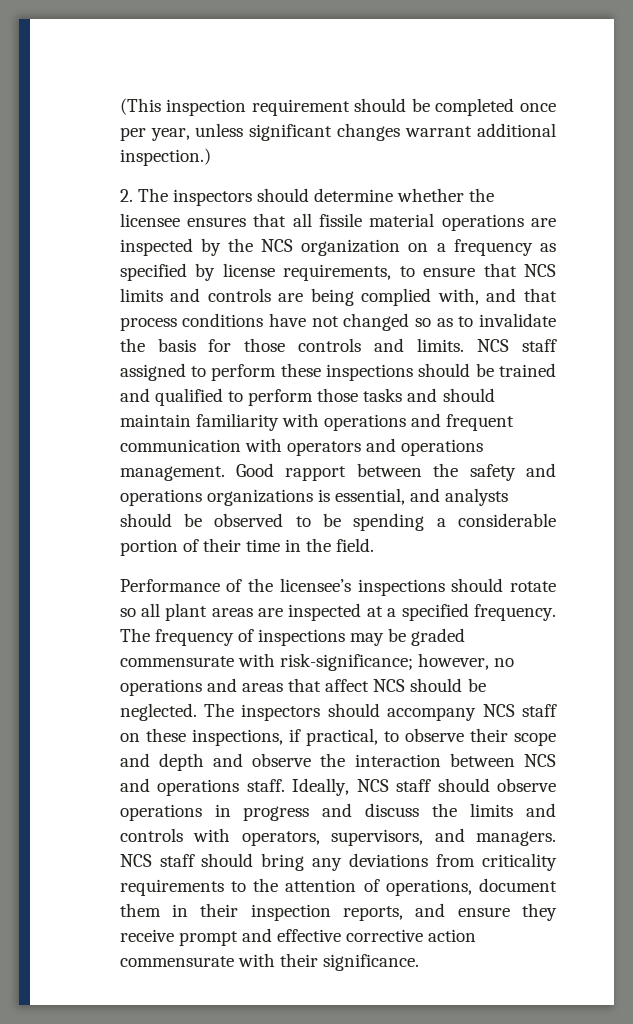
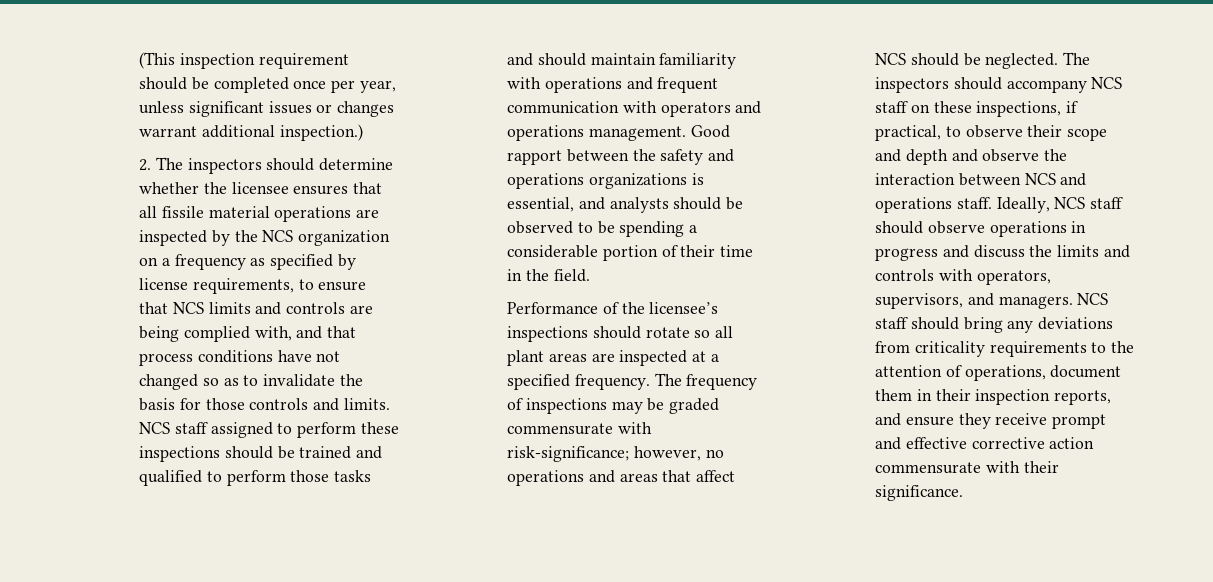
- (This inspection requirement should be completed once per year, unless significant changes warrant additional inspection.)
+ (This inspection requirement should be completed once per year, unless significant issues or changes warrant additional inspection.)

